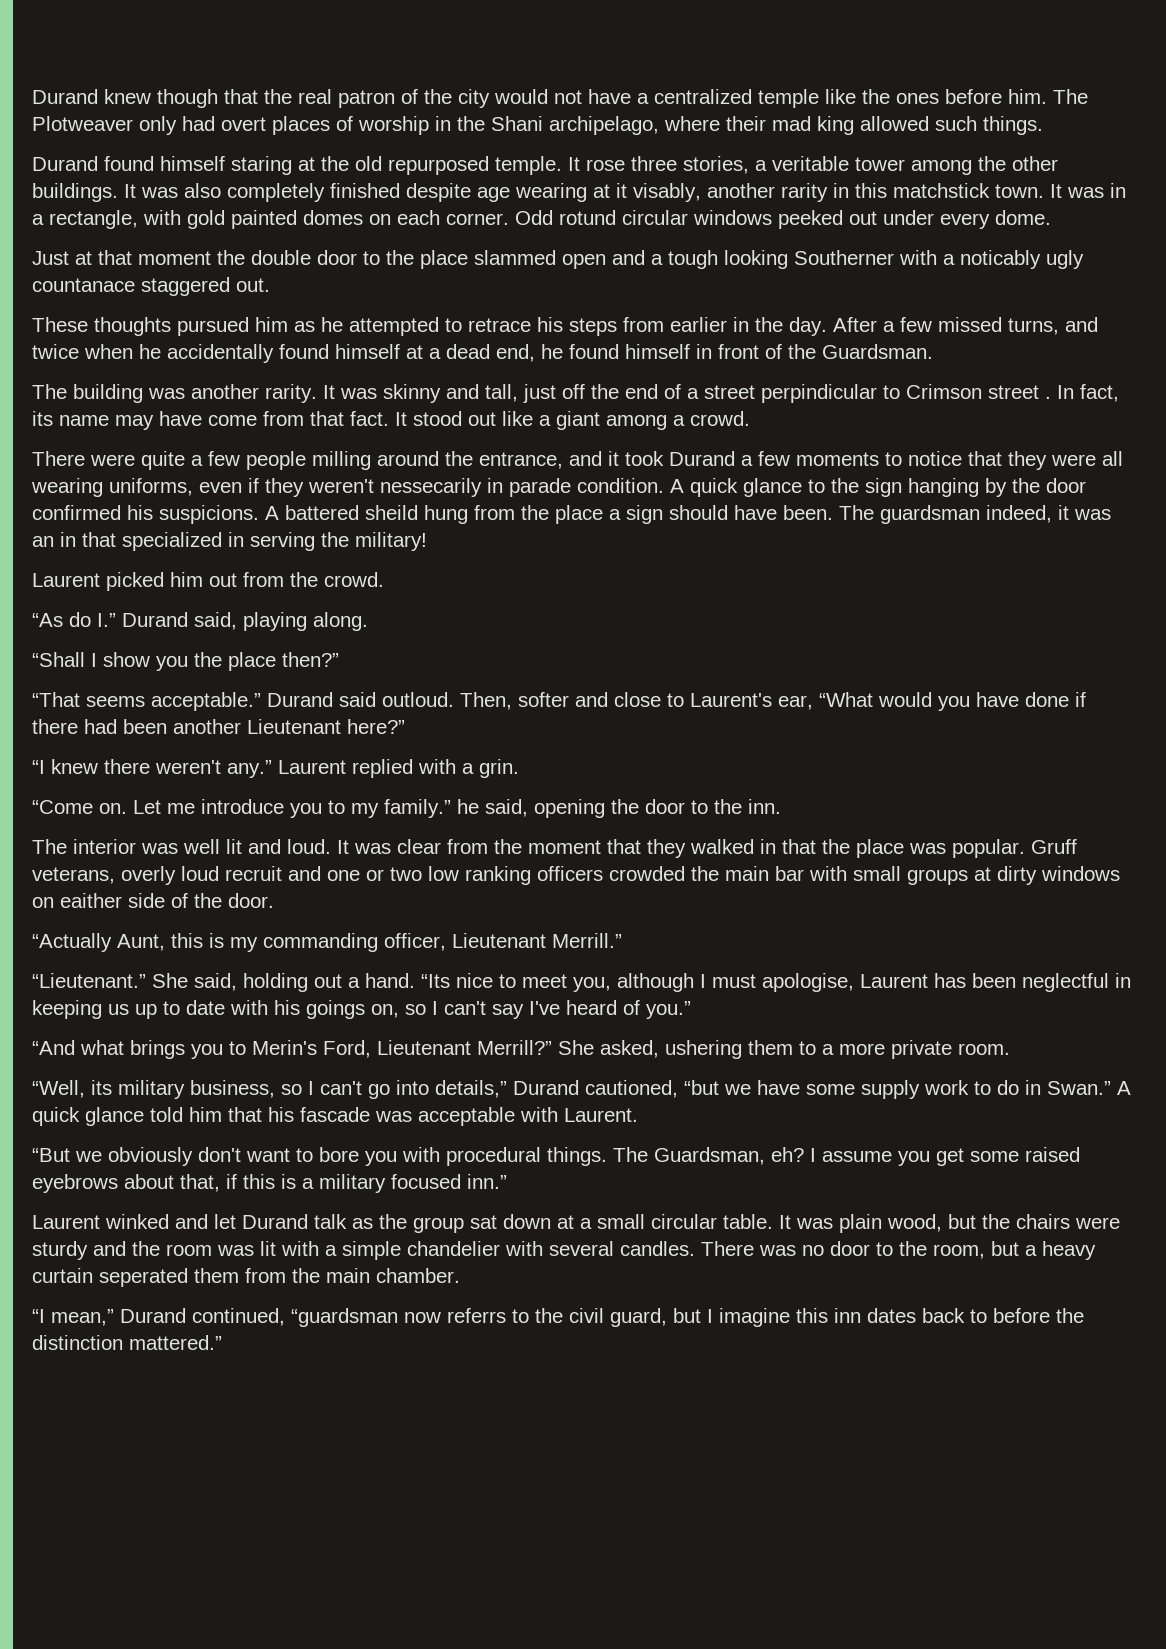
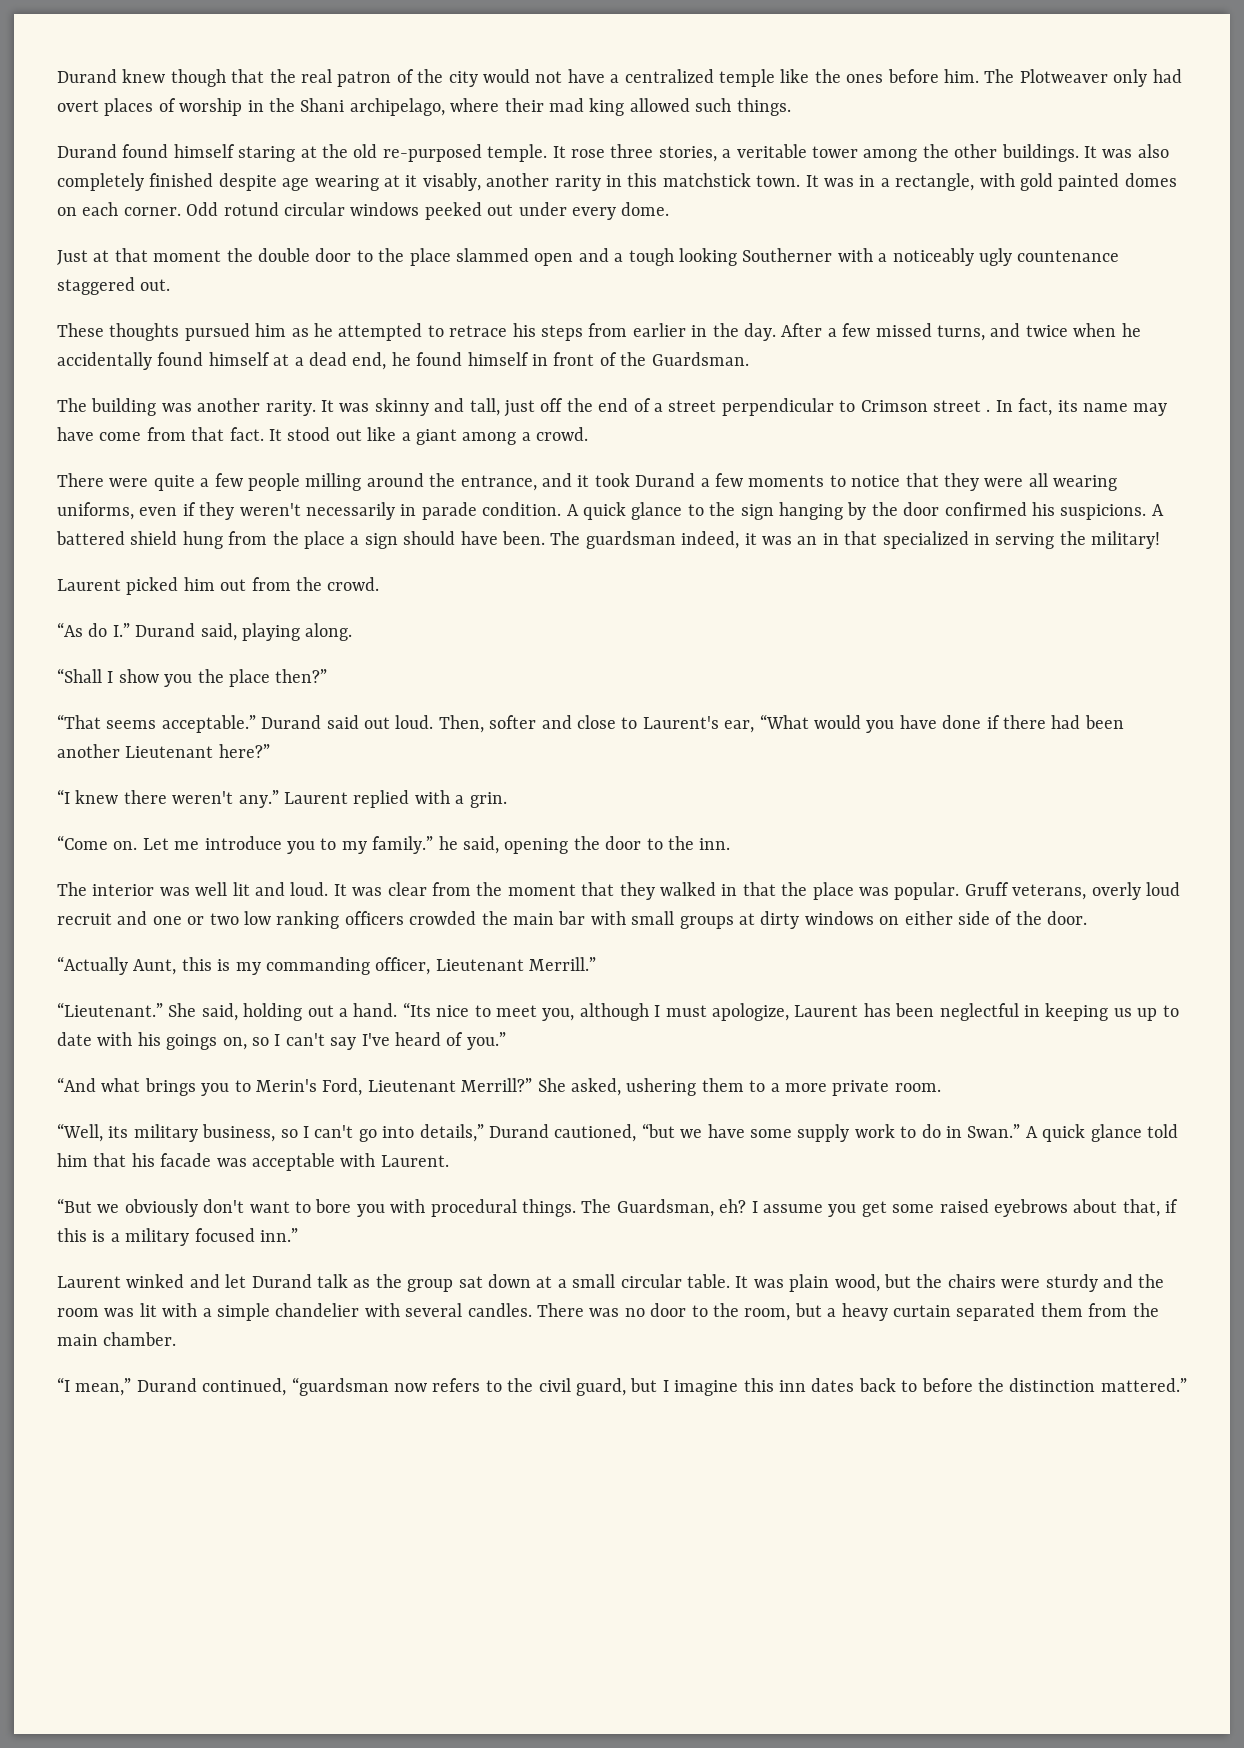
- Durand found himself staring at the old repurposed temple.
+ Durand found himself staring at the old re-purposed temple.
- Just at that moment the double door to the place slammed open and a tough looking Southerner with a noticably ugly countanace staggered out.
+ Just at that moment the double door to the place slammed open and a tough looking Southerner with a noticeably ugly countenance staggered out.
- It was skinny and tall, just off the end of a street perpindicular to Crimson street .
+ It was skinny and tall, just off the end of a street perpendicular to Crimson street .
- There were quite a few people milling around the entrance, and it took Durand a few moments to notice that they were all wearing uniforms, even if they weren't nessecarily in parade condition.
+ There were quite a few people milling around the entrance, and it took Durand a few moments to notice that they were all wearing uniforms, even if they weren't necessarily in parade condition.
- A battered sheild hung from the place a sign should have been.
+ A battered shield hung from the place a sign should have been.
- Durand said outloud.
+ Durand said out loud.
- Gruff veterans, overly loud recruit and one or two low ranking officers crowded the main bar with small groups at dirty windows on eaither side of the door.
+ Gruff veterans, overly loud recruit and one or two low ranking officers crowded the main bar with small groups at dirty windows on either side of the door.
- “Its nice to meet you, although I must apologise, Laurent has been neglectful in keeping us up to date with his goings on, so I can't say I've heard of you.”
+ “Its nice to meet you, although I must apologize, Laurent has been neglectful in keeping us up to date with his goings on, so I can't say I've heard of you.”
- A quick glance told him that his fascade was acceptable with Laurent.
+ A quick glance told him that his facade was acceptable with Laurent.
- There was no door to the room, but a heavy curtain seperated them from the main chamber.
+ There was no door to the room, but a heavy curtain separated them from the main chamber.
- “I mean,” Durand continued, “guardsman now referrs to the civil guard, but I imagine this inn dates back to before the distinction mattered.”
+ “I mean,” Durand continued, “guardsman now refers to the civil guard, but I imagine this inn dates back to before the distinction mattered.”

